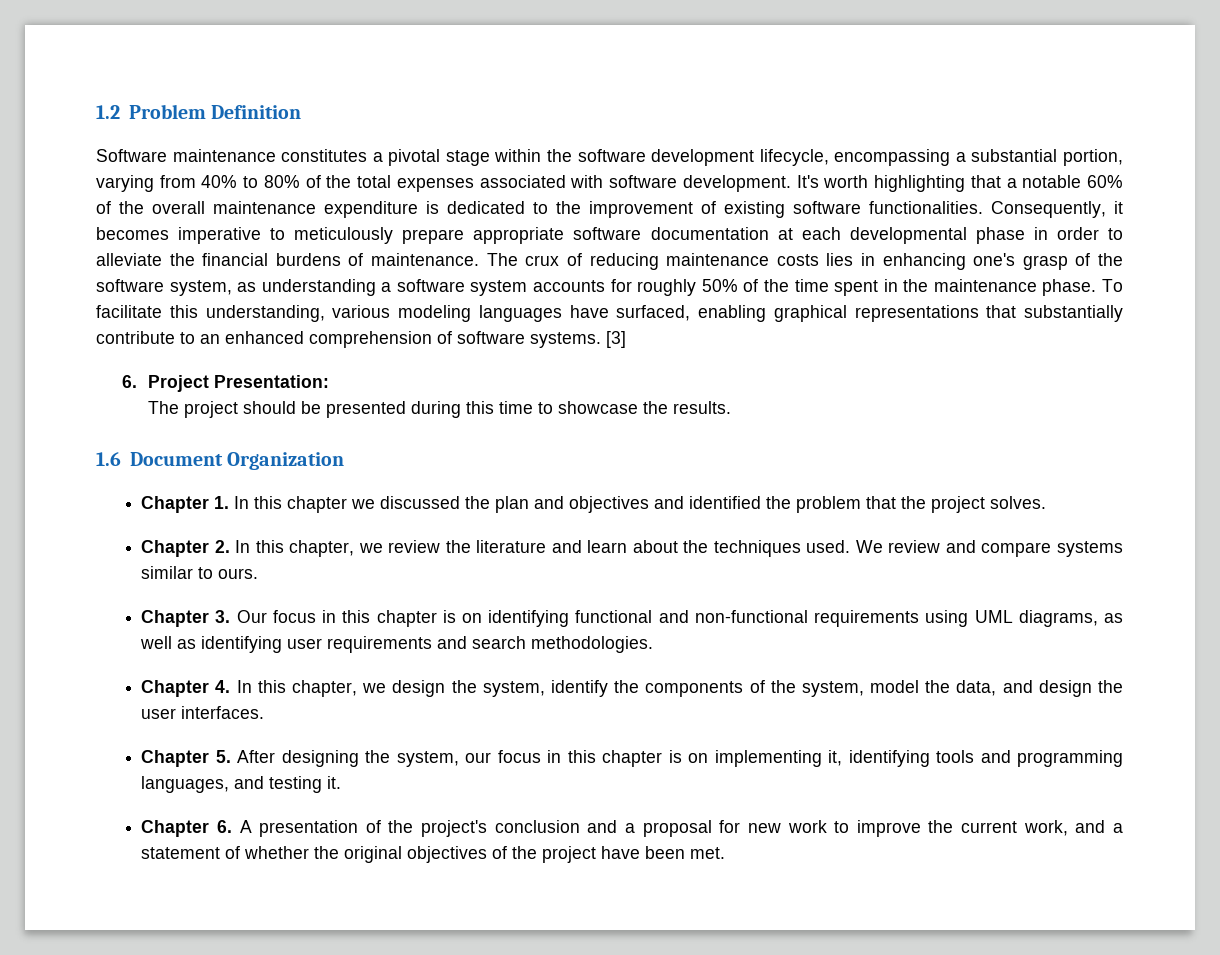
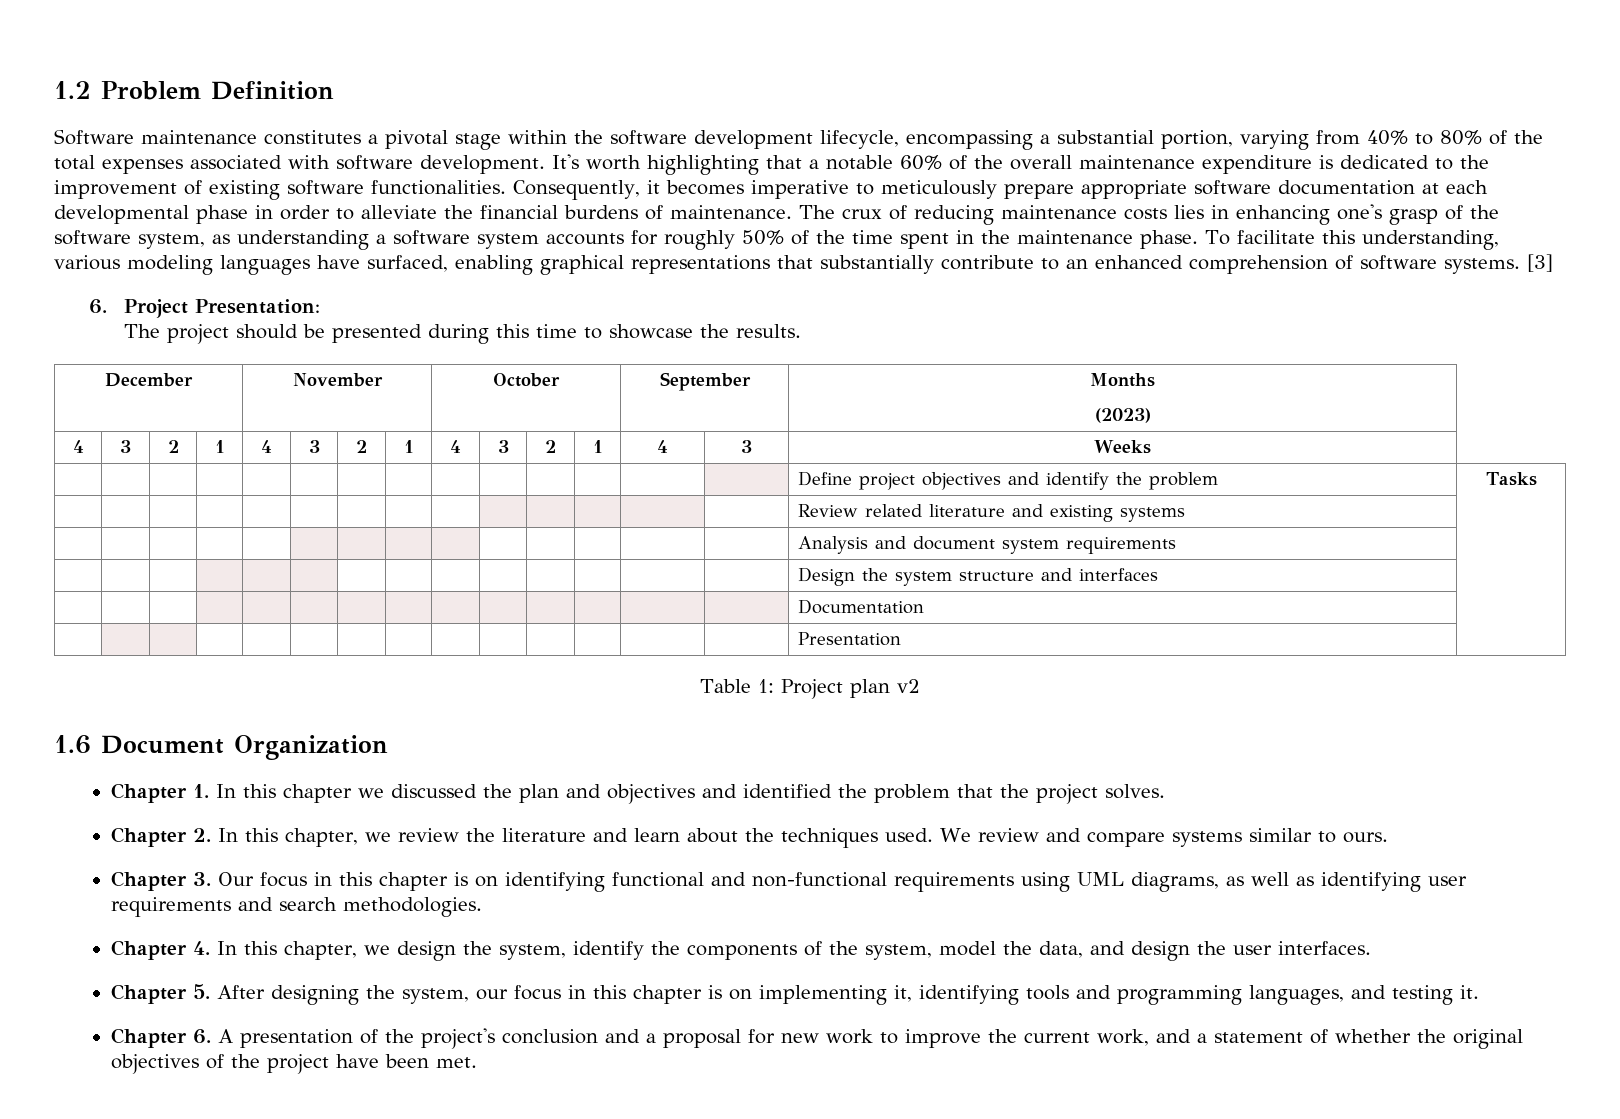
+ December | November | October | September | Months
+ (2023)
+ 4 | 3 | 2 | 1 | 4 | 3 | 2 | 1 | 4 | 3 | 2 | 1 | 4 | 3 | Weeks
+ | | | | | | | | | | | | | | Define project objectives and identify the problem | Tasks
+ | | | | | | | | | | | | | | Review related literature and existing systems |
+ | | | | | | | | | | | | | | Analysis and document system requirements |
+ | | | | | | | | | | | | | | Design the system structure and interfaces |
+ | | | | | | | | | | | | | | Documentation |
+ | | | | | | | | | | | | | | Presentation |
+ Table 1: Project plan v2

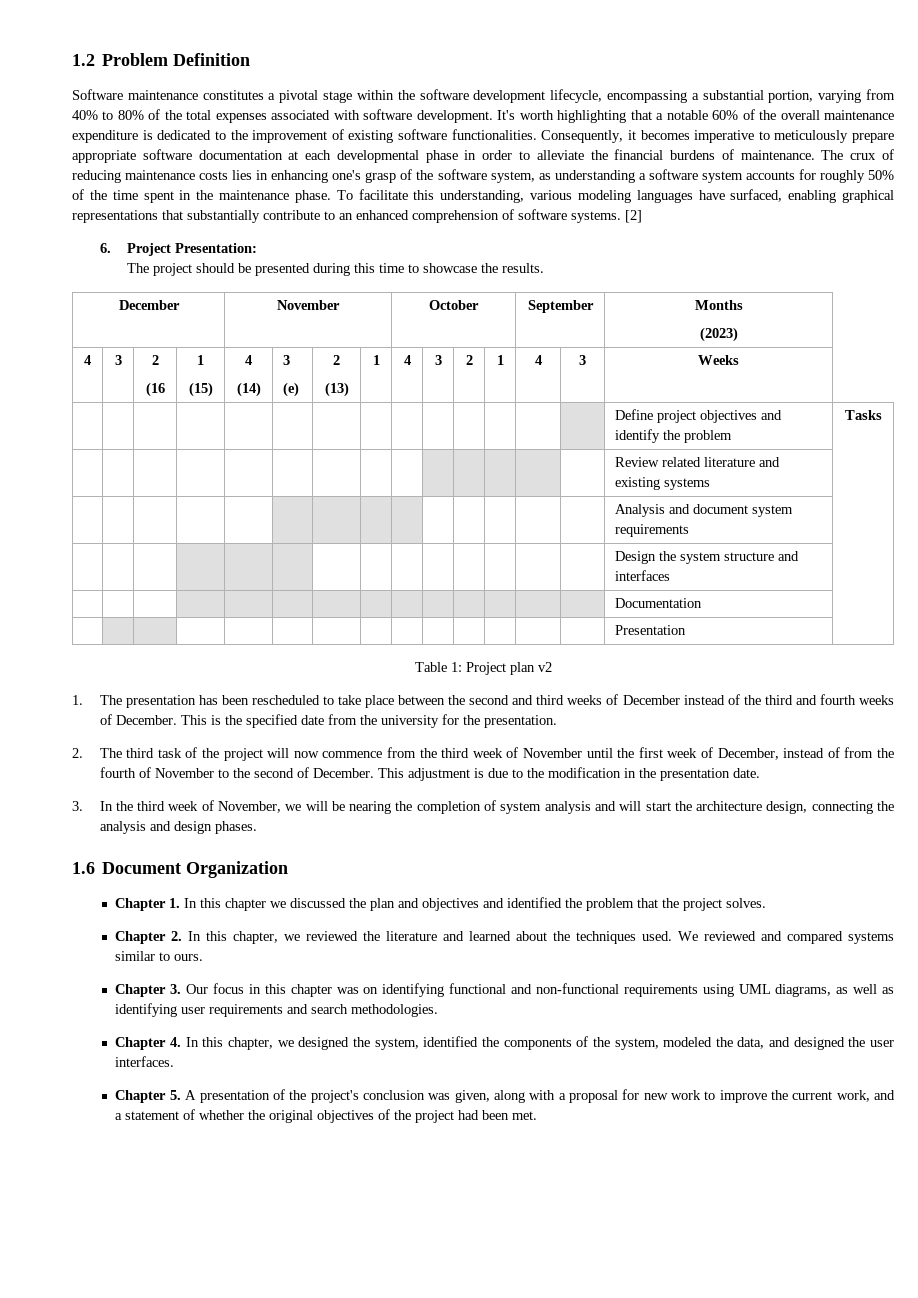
- [3]
+ [2]
  December | November | October | September | Months
  (2023)
- 4 | 3 | 2 | 1 | 4 | 3 | 2 | 1 | 4 | 3 | 2 | 1 | 4 | 3 | Weeks
+ 4 | 3 | 2
+ (16 | 1
+ (15) | 4
+ (14) | 3
+ (e) | 2
+ (13) | 1 | 4 | 3 | 2 | 1 | 4 | 3 | Weeks
+ 1. The presentation has been rescheduled to take place between the second and third weeks of December instead of the third and fourth weeks of December. This is the specified date from the university for the presentation.
+ 2. The third task of the project will now commence from the third week of November until the first week of December, instead of from the fourth of November to the second of December. This adjustment is due to the modification in the presentation date.
+ 3. In the third week of November, we will be nearing the completion of system analysis and will start the architecture design, connecting the analysis and design phases.
- Chapter 2. In this chapter, we review the literature and learn about the techniques used.
+ Chapter 2. In this chapter, we reviewed the literature and learned about the techniques used.
- We review and compare systems similar to ours.
+ We reviewed and compared systems similar to ours.
- Chapter 3. Our focus in this chapter is on identifying functional and non-functional requirements using UML diagrams, as well as identifying user requirements and search methodologies.
+ Chapter 3. Our focus in this chapter was on identifying functional and non-functional requirements using UML diagrams, as well as identifying user requirements and search methodologies.
- Chapter 4. In this chapter, we design the system, identify the components of the system, model the data, and design the user interfaces.
+ Chapter 4. In this chapter, we designed the system, identified the components of the system, modeled the data, and designed the user interfaces.
- Chapter 5. After designing the system, our focus in this chapter is on implementing it, identifying tools and programming languages, and testing it.
- Chapter 6. A presentation of the project's conclusion and a proposal for new work to improve the current work, and a statement of whether the original objectives of the project have been met.
+ Chapter 5. A presentation of the project's conclusion was given, along with a proposal for new work to improve the current work, and a statement of whether the original objectives of the project had been met.

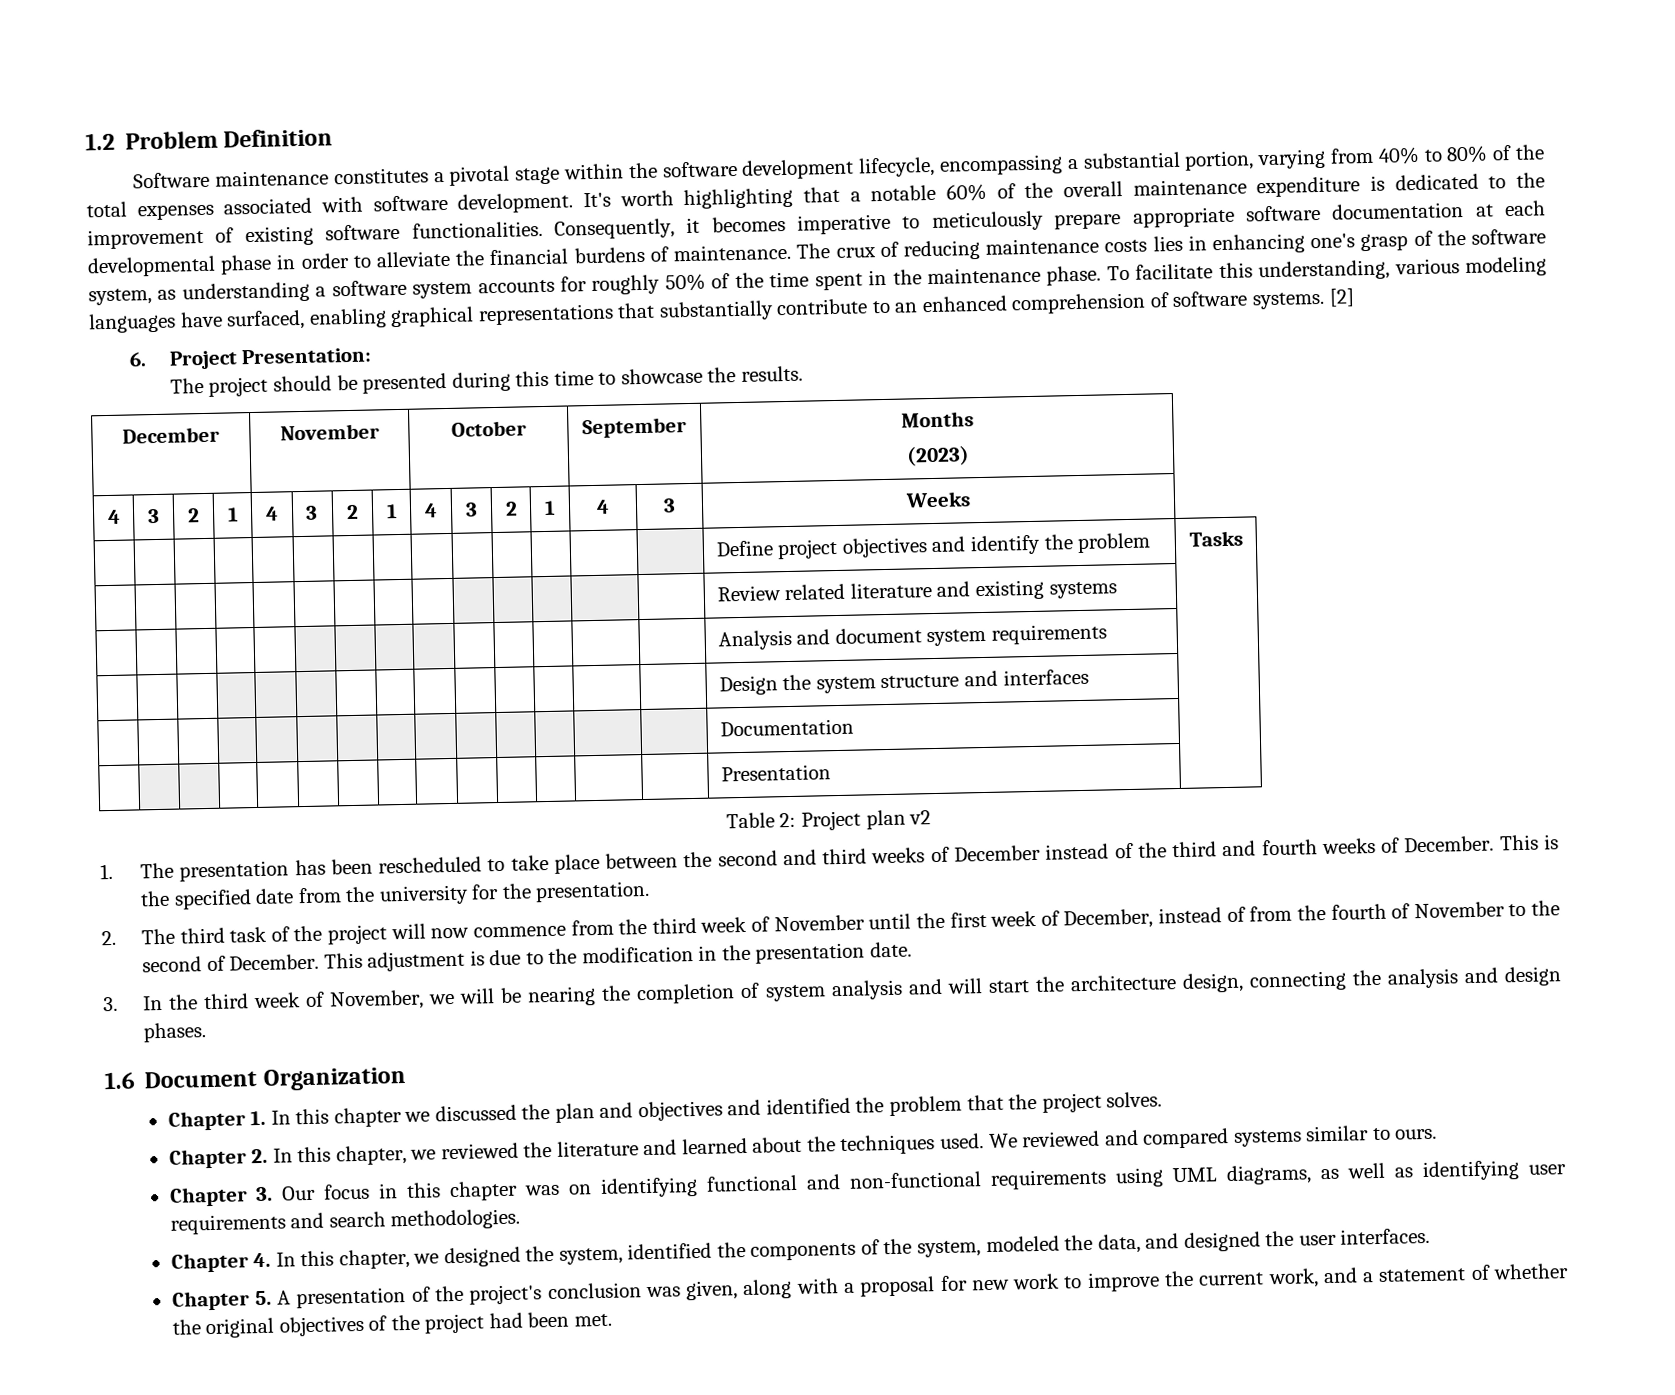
  December | November | October | September | Months
  (2023)
- 4 | 3 | 2
- (16 | 1
- (15) | 4
- (14) | 3
- (e) | 2
- (13) | 1 | 4 | 3 | 2 | 1 | 4 | 3 | Weeks
+ 4 | 3 | 2 | 1 | 4 | 3 | 2 | 1 | 4 | 3 | 2 | 1 | 4 | 3 | Weeks
- Table 1: Project plan v2
+ Table 2: Project plan v2

